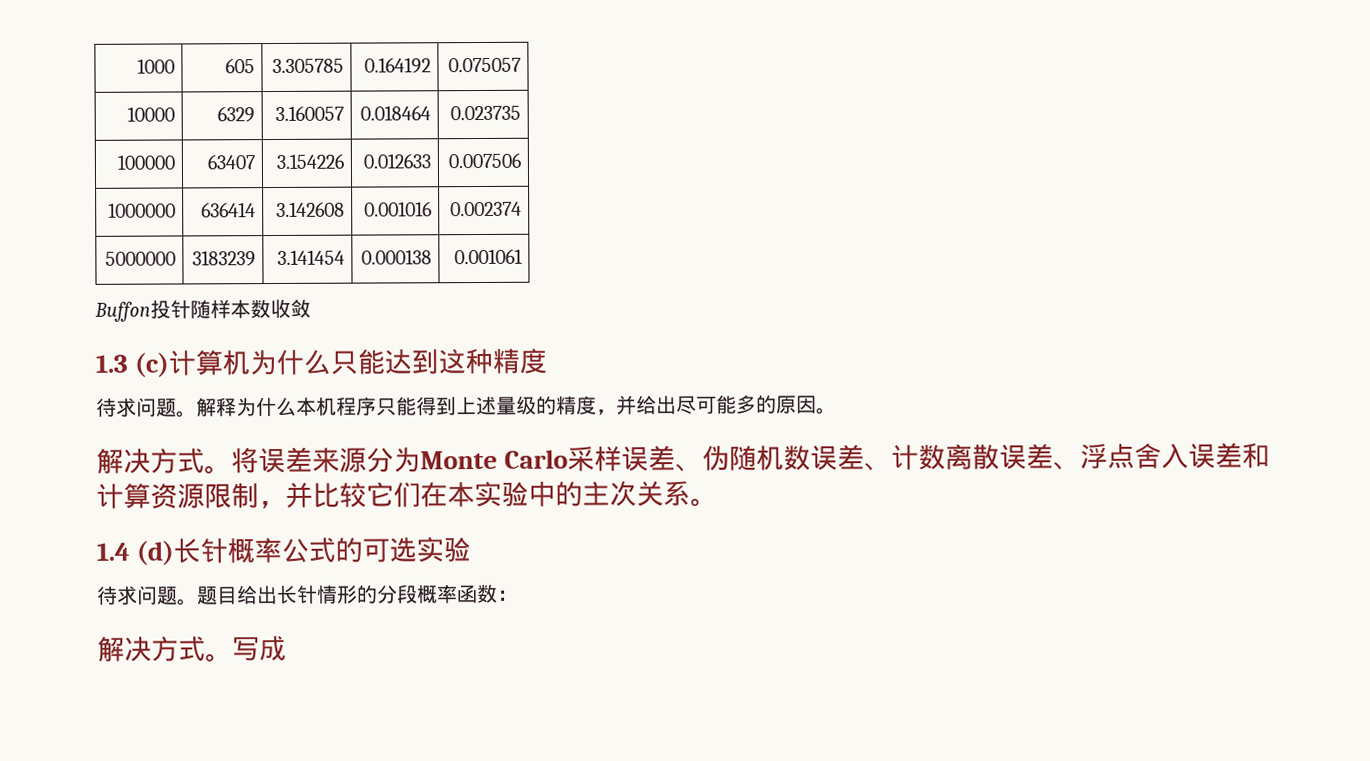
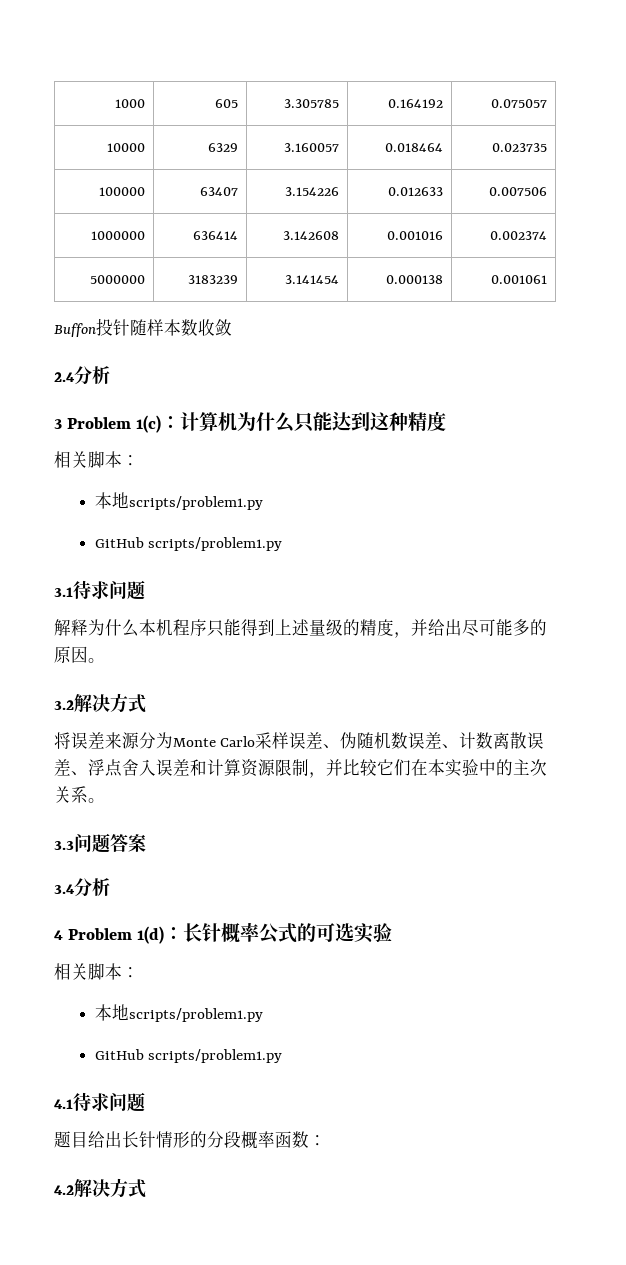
- 1.3 (c)计算机为什么只能达到这种精度
- 待求问题。解释为什么本机程序只能得到上述量级的精度，并给出尽可能多的原因。
+ 2.4分析
+ 3 Problem 1(c)：计算机为什么只能达到这种精度
+ 相关脚本：
+ 本地scripts/problem1.py
+ GitHub scripts/problem1.py
+ 3.1待求问题
+ 解释为什么本机程序只能得到上述量级的精度，并给出尽可能多的原因。
- 解决方式。将误差来源分为Monte Carlo采样误差、伪随机数误差、计数离散误差、浮点舍入误差和计算资源限制，并比较它们在本实验中的主次关系。
+ 3.2解决方式
+ 将误差来源分为Monte Carlo采样误差、伪随机数误差、计数离散误差、浮点舍入误差和计算资源限制，并比较它们在本实验中的主次关系。
- 1.4 (d)长针概率公式的可选实验
- 待求问题。题目给出长针情形的分段概率函数：
+ 3.3问题答案
+ 3.4分析
+ 4 Problem 1(d)：长针概率公式的可选实验
+ 相关脚本：
+ 本地scripts/problem1.py
+ GitHub scripts/problem1.py
+ 4.1待求问题
+ 题目给出长针情形的分段概率函数：
- 解决方式。写成
+ 4.2解决方式

